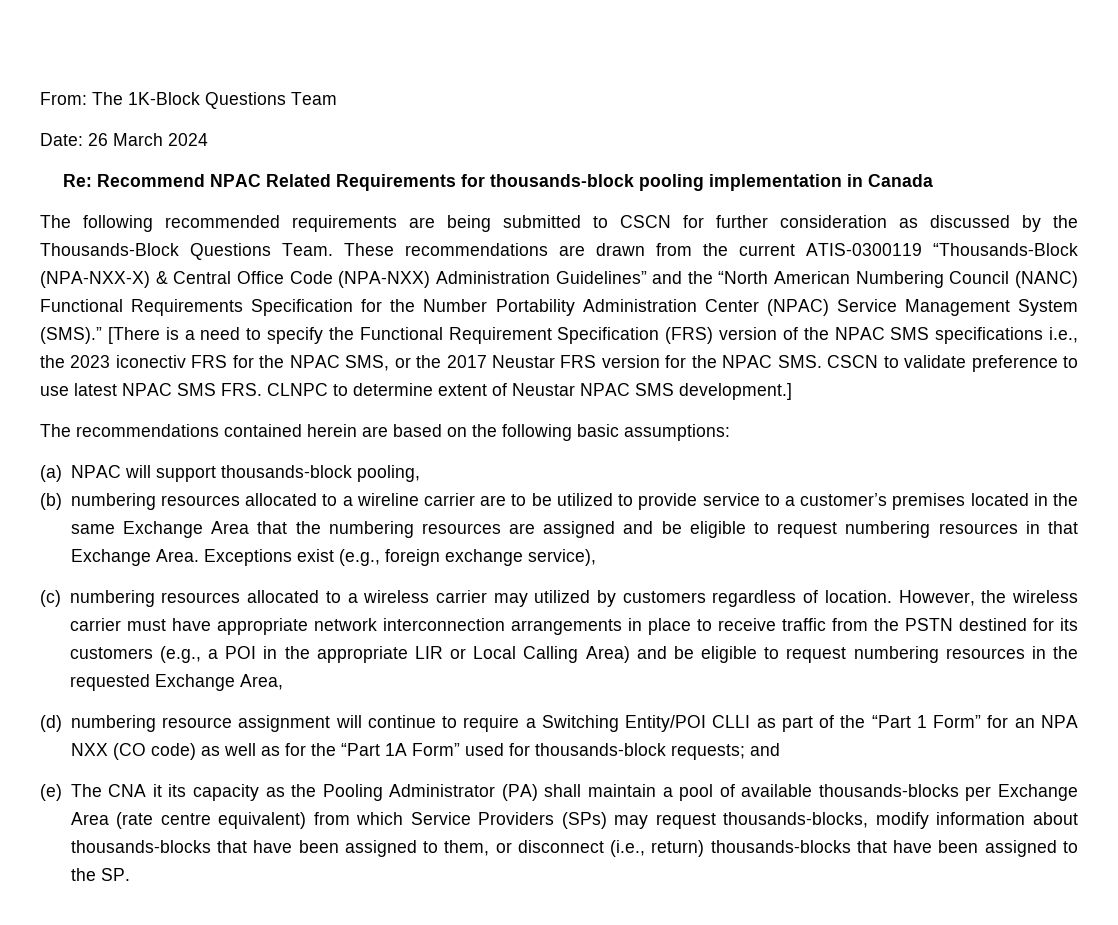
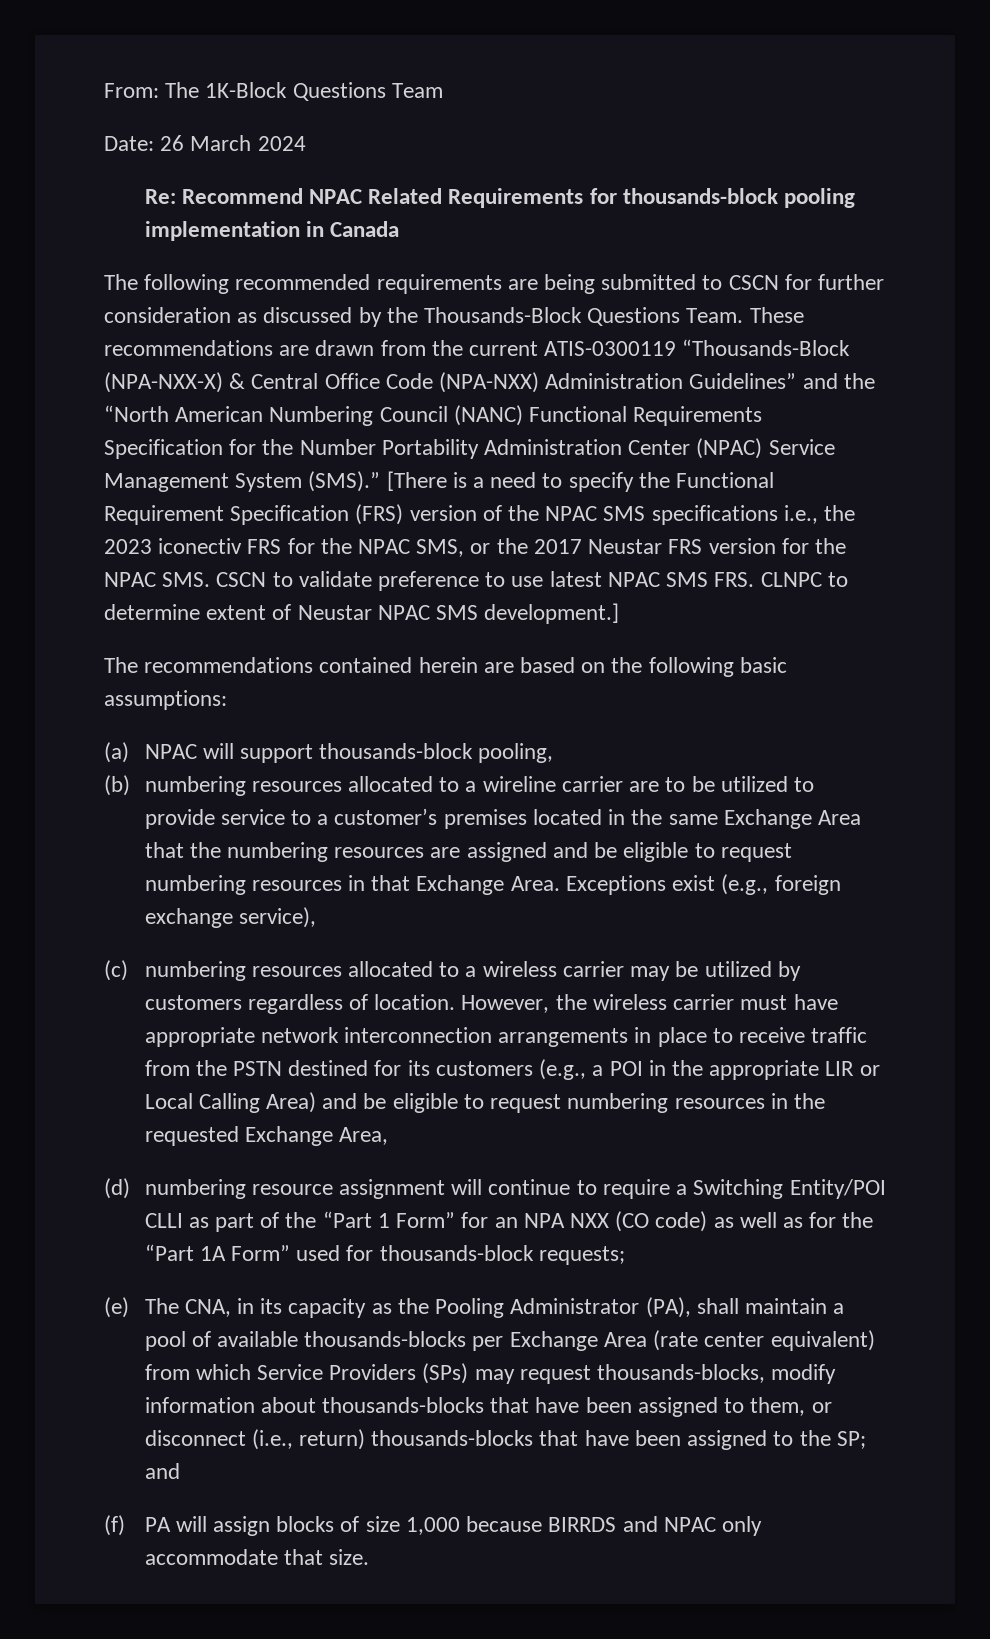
- (c) numbering resources allocated to a wireless carrier may utilized by customers regardless of location.
+ (c) numbering resources allocated to a wireless carrier may be utilized by customers regardless of location.
- (d) numbering resource assignment will continue to require a Switching Entity/POI CLLI as part of the “Part 1 Form” for an NPA NXX (CO code) as well as for the “Part 1A Form” used for thousands-block requests; and
+ (d) numbering resource assignment will continue to require a Switching Entity/POI CLLI as part of the “Part 1 Form” for an NPA NXX (CO code) as well as for the “Part 1A Form” used for thousands-block requests;
- (e) The CNA it its capacity as the Pooling Administrator (PA) shall maintain a pool of available thousands-blocks per Exchange Area (rate centre equivalent) from which Service Providers (SPs) may request thousands-blocks, modify information about thousands-blocks that have been assigned to them, or disconnect (i.e., return) thousands-blocks that have been assigned to the SP.
+ (e) The CNA, in its capacity as the Pooling Administrator (PA), shall maintain a pool of available thousands-blocks per Exchange Area (rate center equivalent) from which Service Providers (SPs) may request thousands-blocks, modify information about thousands-blocks that have been assigned to them, or disconnect (i.e., return) thousands-blocks that have been assigned to the SP; and
+ (f) PA will assign blocks of size 1,000 because BIRRDS and NPAC only accommodate that size.

